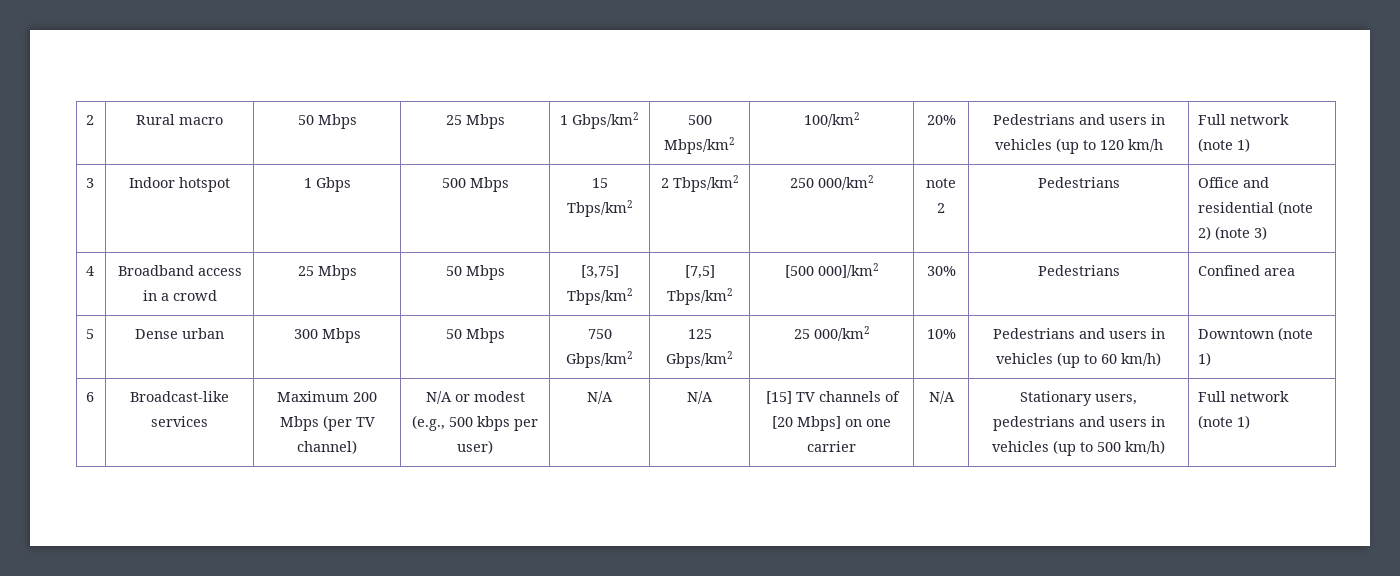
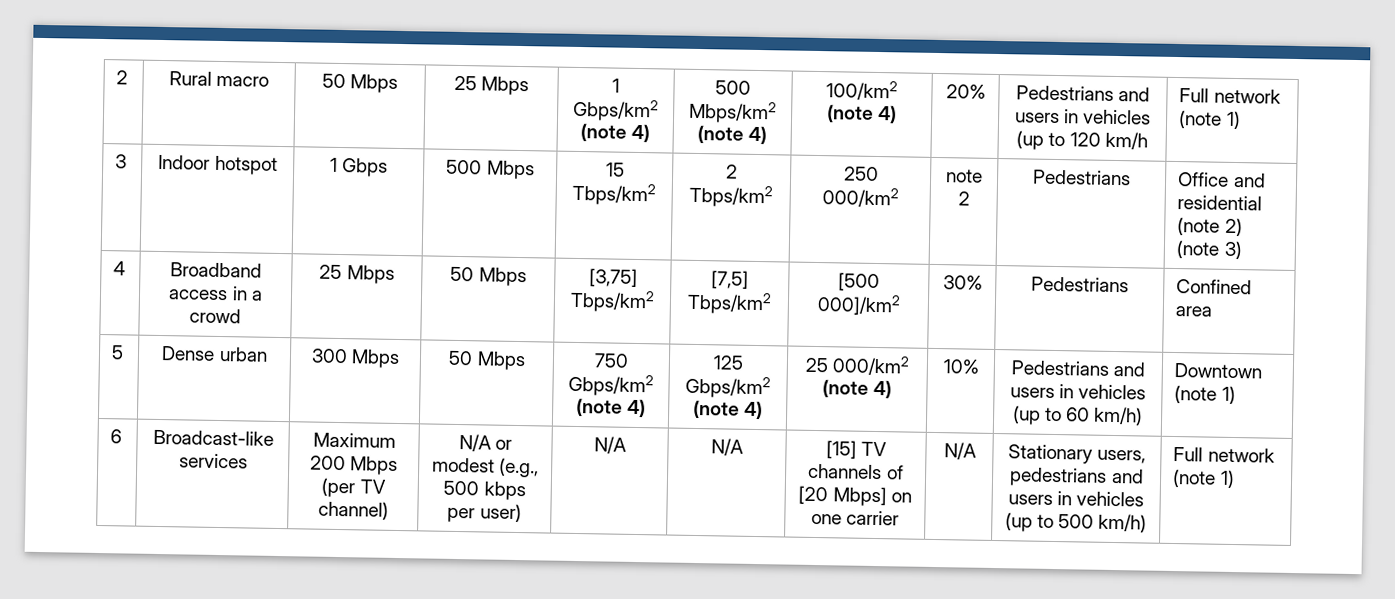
- 2 | Rural macro | 50 Mbps | 25 Mbps | 1 Gbps/km2 | 500 Mbps/km2 | 100/km2 | 20% | Pedestrians and users in vehicles (up to 120 km/h | Full network (note 1)
+ 2 | Rural macro | 50 Mbps | 25 Mbps | 1 Gbps/km2 (note 4) | 500 Mbps/km2 (note 4) | 100/km2 (note 4) | 20% | Pedestrians and users in vehicles (up to 120 km/h | Full network (note 1)
- 5 | Dense urban | 300 Mbps | 50 Mbps | 750 Gbps/km2 | 125 Gbps/km2 | 25 000/km2 | 10% | Pedestrians and users in vehicles (up to 60 km/h) | Downtown (note 1)
+ 5 | Dense urban | 300 Mbps | 50 Mbps | 750 Gbps/km2 (note 4) | 125 Gbps/km2 (note 4) | 25 000/km2 (note 4) | 10% | Pedestrians and users in vehicles (up to 60 km/h) | Downtown (note 1)

